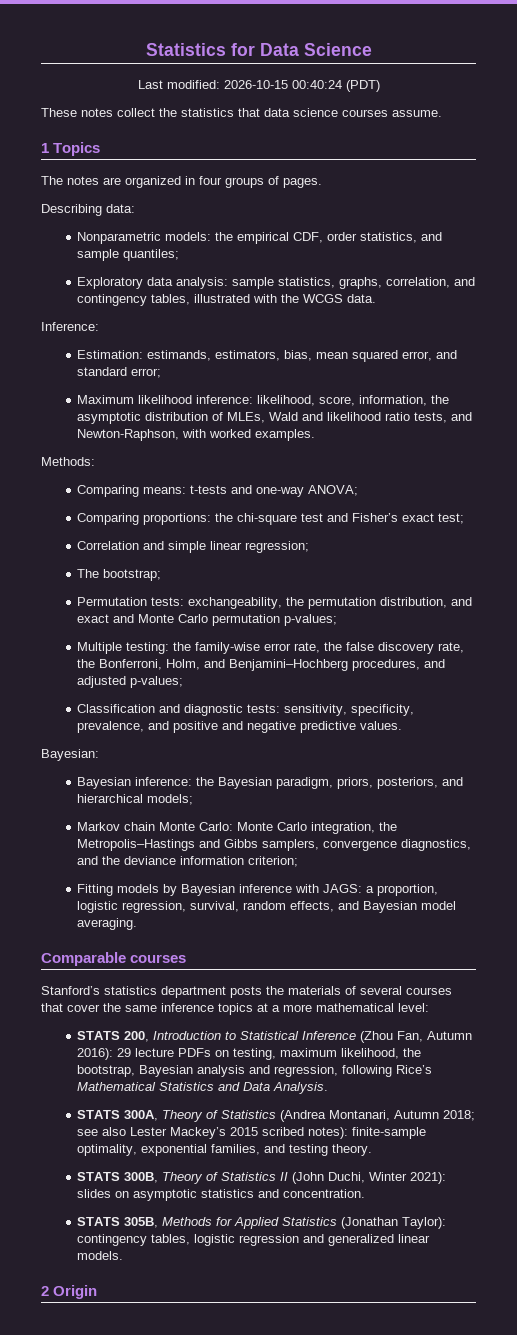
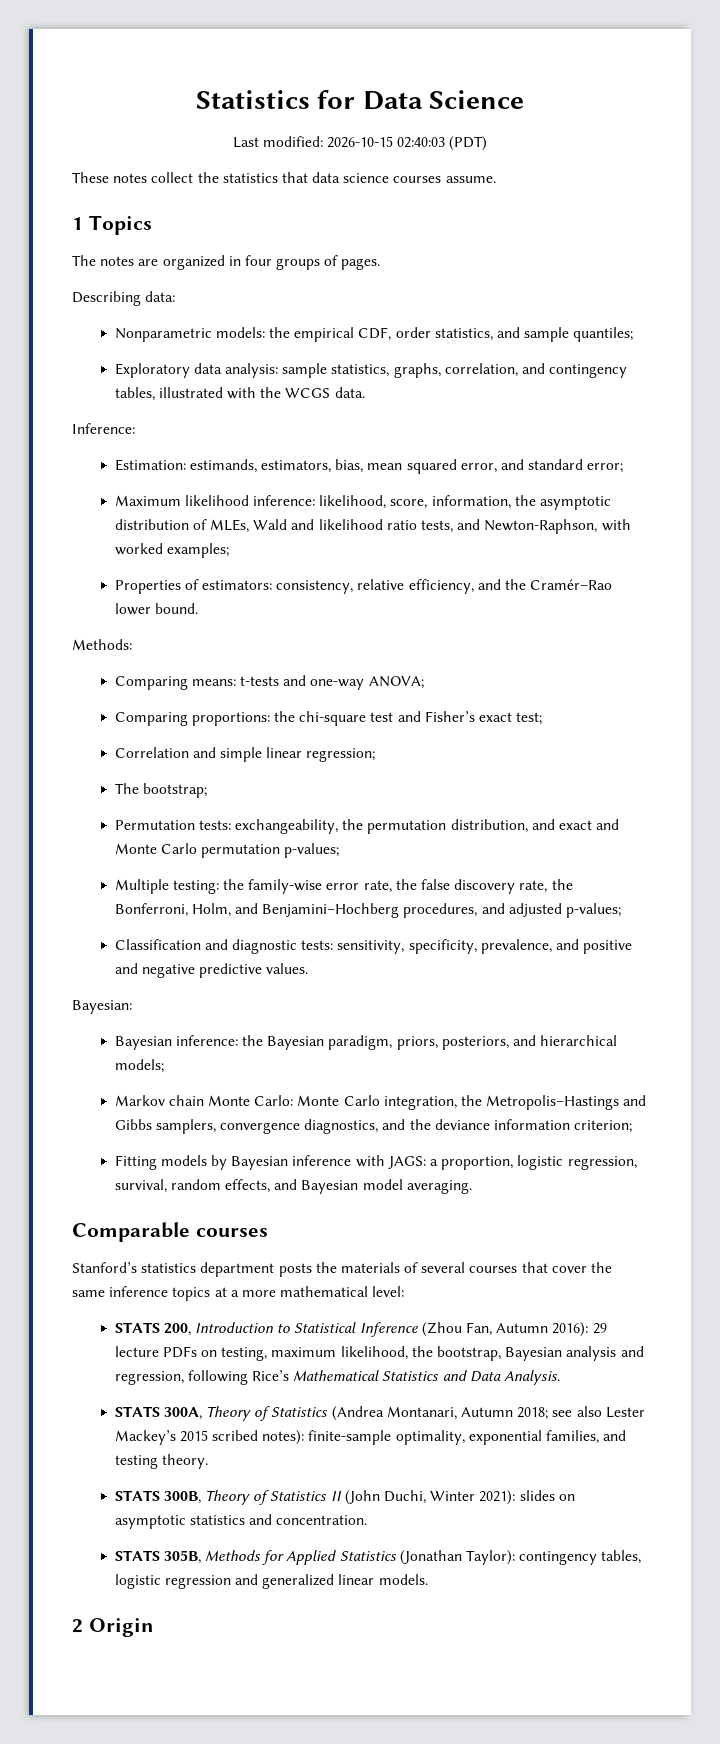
- Last modified: 2026-10-15 00:40:24 (PDT)
+ Last modified: 2026-10-15 02:40:03 (PDT)
- Maximum likelihood inference: likelihood, score, information, the asymptotic distribution of MLEs, Wald and likelihood ratio tests, and Newton-Raphson, with worked examples.
+ Maximum likelihood inference: likelihood, score, information, the asymptotic distribution of MLEs, Wald and likelihood ratio tests, and Newton-Raphson, with worked examples;
+ Properties of estimators: consistency, relative efficiency, and the Cramér–Rao lower bound.

